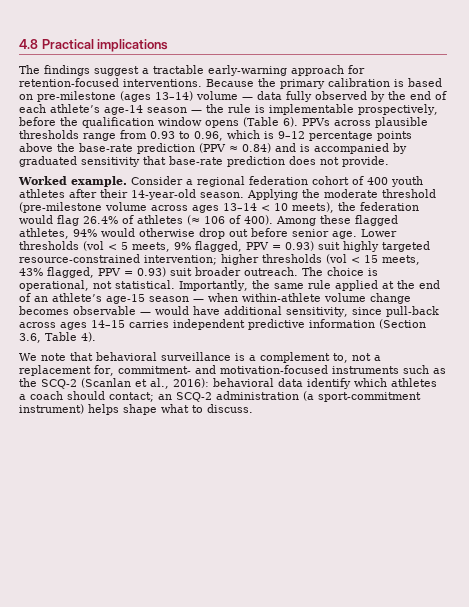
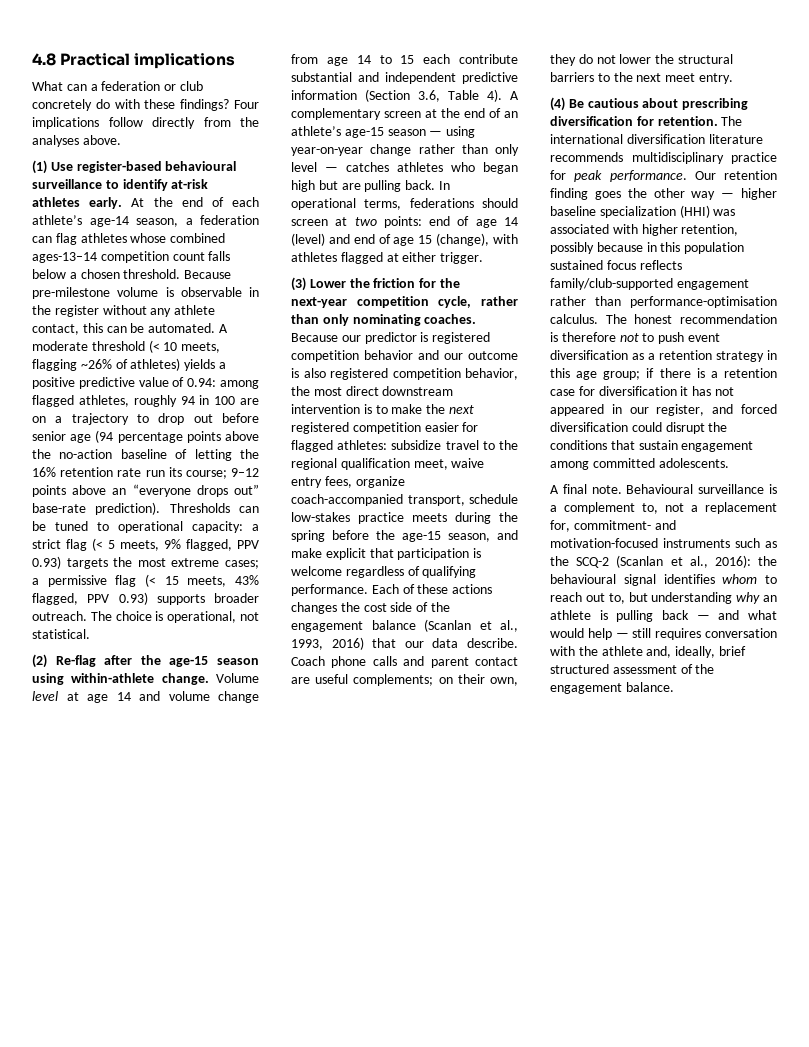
- The findings suggest a tractable early-warning approach for retention-focused interventions. Because the primary calibration is based on pre-milestone (ages 13–14) volume — data fully observed by the end of each athlete’s age-14 season — the rule is implementable prospectively, before the qualification window opens (Table 6). PPVs across plausible thresholds range from 0.93 to 0.96, which is 9–12 percentage points above the base-rate prediction (PPV ≈ 0.84) and is accompanied by graduated sensitivity that base-rate prediction does not provide.
- Worked example. Consider a regional federation cohort of 400 youth athletes after their 14-year-old season. Applying the moderate threshold (pre-milestone volume across ages 13–14 < 10 meets), the federation would flag 26.4% of athletes (≈ 106 of 400). Among these flagged athletes, 94% would otherwise drop out before senior age. Lower thresholds (vol < 5 meets, 9% flagged, PPV = 0.93) suit highly targeted resource-constrained intervention; higher thresholds (vol < 15 meets, 43% flagged, PPV = 0.93) suit broader outreach.
+ What can a federation or club concretely do with these findings? Four implications follow directly from the analyses above.
+ (1) Use register-based behavioural surveillance to identify at-risk athletes early. At the end of each athlete’s age-14 season, a federation can flag athletes whose combined ages-13–14 competition count falls below a chosen threshold. Because pre-milestone volume is observable in the register without any athlete contact, this can be automated. A moderate threshold (< 10 meets, flagging ~26% of athletes) yields a positive predictive value of 0.94: among flagged athletes, roughly 94 in 100 are on a trajectory to drop out before senior age (94 percentage points above the no-action baseline of letting the 16% retention rate run its course; 9–12 points above an “everyone drops out” base-rate prediction). Thresholds can be tuned to operational capacity: a strict flag (< 5 meets, 9% flagged, PPV 0.93) targets the most extreme cases; a permissive flag (< 15 meets, 43% flagged, PPV 0.93) supports broader outreach.
- The choice is operational, not statistical. Importantly, the same rule applied at the end of an athlete’s age-15 season — when within-athlete volume change becomes observable — would have additional sensitivity, since pull-back across ages 14–15 carries independent predictive information (Section 3.6, Table 4).
- We note that behavioral surveillance is a complement to, not a replacement for, commitment- and motivation-focused instruments such as the SCQ-2 (Scanlan et al., 2016): behavioral data identify which athletes a coach should contact; an SCQ-2 administration (a sport-commitment instrument) helps shape what to discuss.
+ The choice is operational, not statistical.
+ (2) Re-flag after the age-15 season using within-athlete change. Volume level at age 14 and volume change from age 14 to 15 each contribute substantial and independent predictive information (Section 3.6, Table 4). A complementary screen at the end of an athlete’s age-15 season — using year-on-year change rather than only level — catches athletes who began high but are pulling back. In operational terms, federations should screen at two points: end of age 14 (level) and end of age 15 (change), with athletes flagged at either trigger.
+ (3) Lower the friction for the next-year competition cycle, rather than only nominating coaches. Because our predictor is registered competition behavior and our outcome is also registered competition behavior, the most direct downstream intervention is to make the next registered competition easier for flagged athletes: subsidize travel to the regional qualification meet, waive entry fees, organize coach-accompanied transport, schedule low-stakes practice meets during the spring before the age-15 season, and make explicit that participation is welcome regardless of qualifying performance. Each of these actions changes the cost side of the engagement balance (Scanlan et al., 1993, 2016) that our data describe. Coach phone calls and parent contact are useful complements; on their own, they do not lower the structural barriers to the next meet entry.
+ (4) Be cautious about prescribing diversification for retention. The international diversification literature recommends multidisciplinary practice for peak performance. Our retention finding goes the other way — higher baseline specialization (HHI) was associated with higher retention, possibly because in this population sustained focus reflects family/club-supported engagement rather than performance-optimisation calculus. The honest recommendation is therefore not to push event diversification as a retention strategy in this age group; if there is a retention case for diversification it has not appeared in our register, and forced diversification could disrupt the conditions that sustain engagement among committed adolescents.
+ A final note. Behavioural surveillance is a complement to, not a replacement for, commitment- and motivation-focused instruments such as the SCQ-2 (Scanlan et al., 2016): the behavioural signal identifies whom to reach out to, but understanding why an athlete is pulling back — and what would help — still requires conversation with the athlete and, ideally, brief structured assessment of the engagement balance.

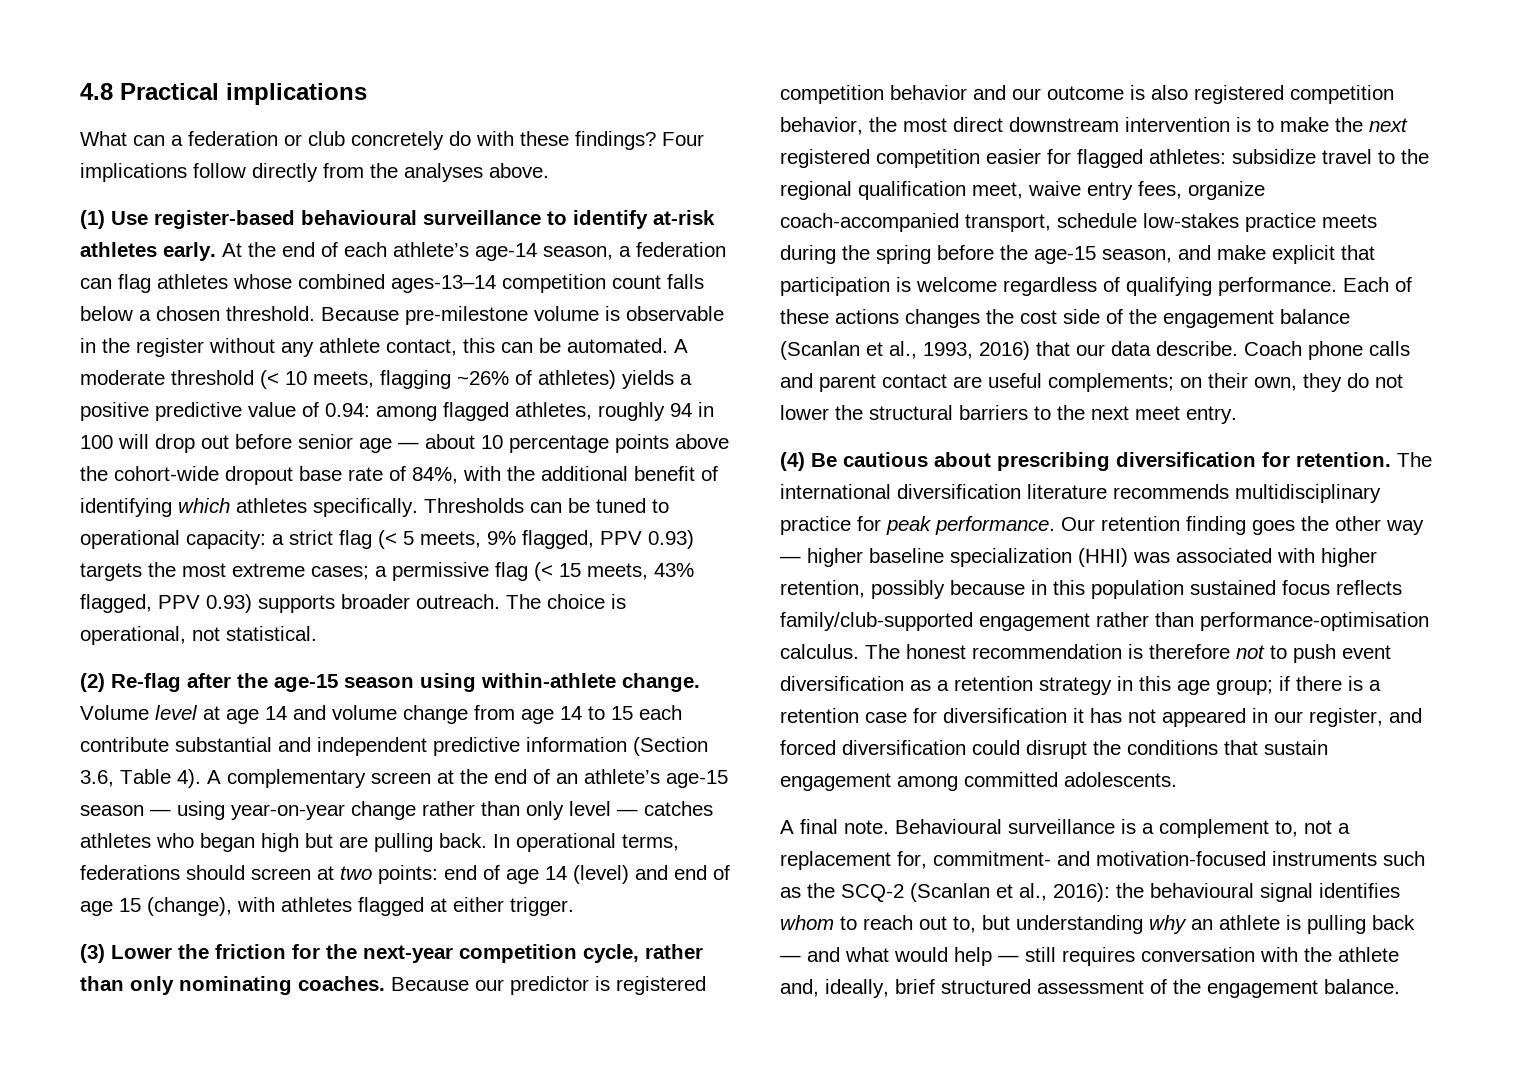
- A moderate threshold (< 10 meets, flagging ~26% of athletes) yields a positive predictive value of 0.94: among flagged athletes, roughly 94 in 100 are on a trajectory to drop out before senior age (94 percentage points above the no-action baseline of letting the 16% retention rate run its course; 9–12 points above an “everyone drops out” base-rate prediction).
+ A moderate threshold (< 10 meets, flagging ~26% of athletes) yields a positive predictive value of 0.94: among flagged athletes, roughly 94 in 100 will drop out before senior age — about 10 percentage points above the cohort-wide dropout base rate of 84%, with the additional benefit of identifying which athletes specifically.

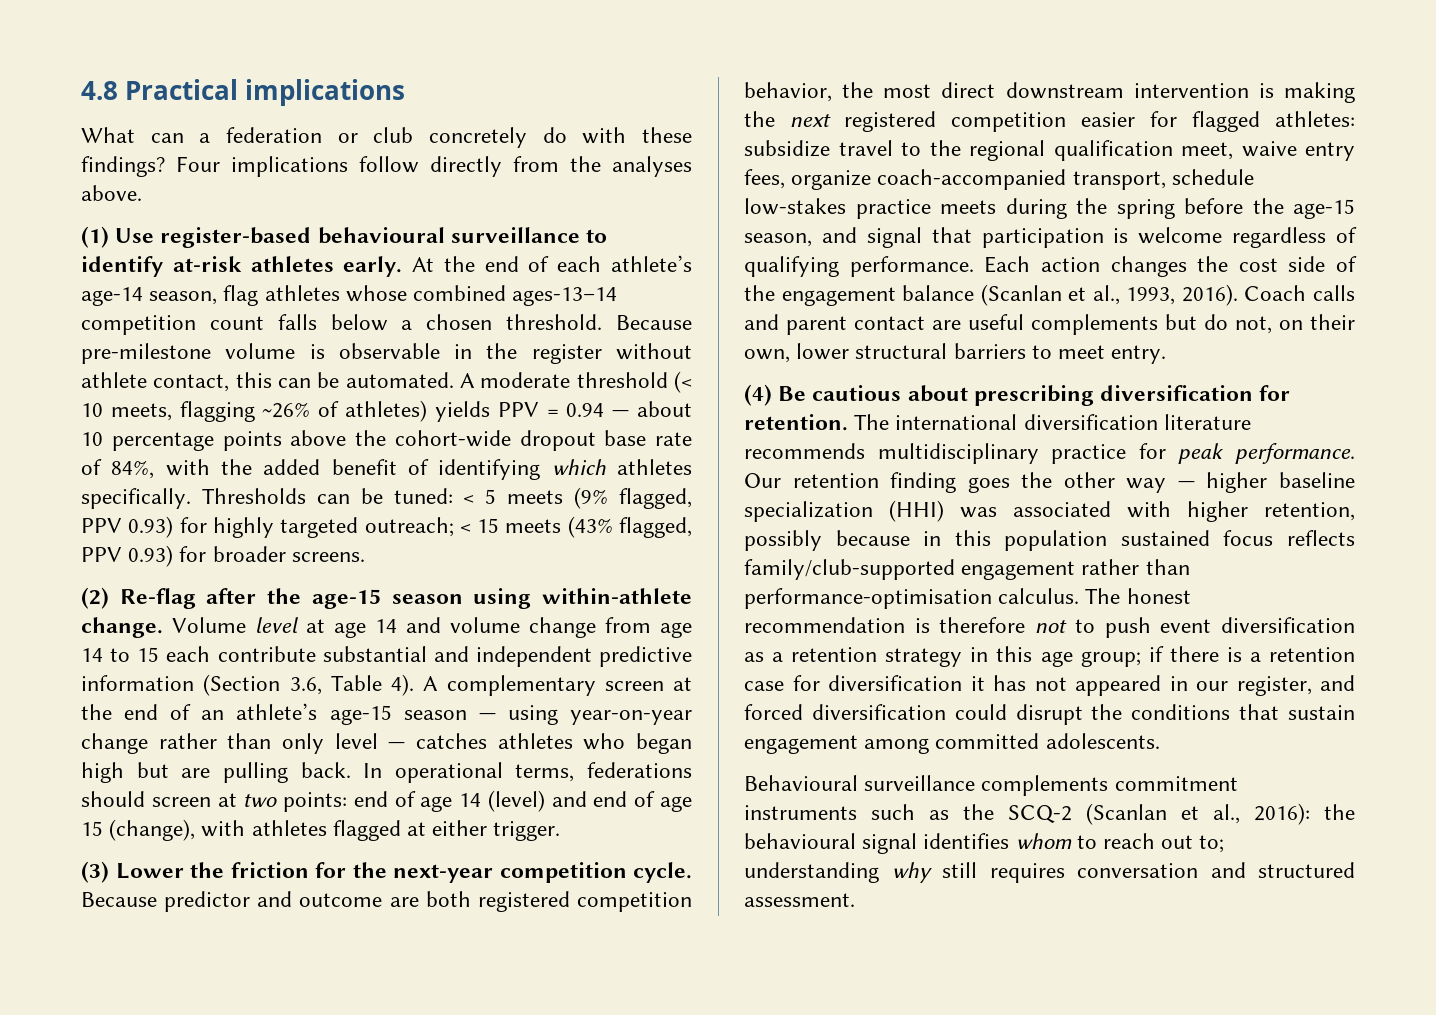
- At the end of each athlete’s age-14 season, a federation can flag athletes whose combined ages-13–14 competition count falls below a chosen threshold.
+ At the end of each athlete’s age-14 season, flag athletes whose combined ages-13–14 competition count falls below a chosen threshold.
- Because pre-milestone volume is observable in the register without any athlete contact, this can be automated.
+ Because pre-milestone volume is observable in the register without athlete contact, this can be automated.
- A moderate threshold (< 10 meets, flagging ~26% of athletes) yields a positive predictive value of 0.94: among flagged athletes, roughly 94 in 100 will drop out before senior age — about 10 percentage points above the cohort-wide dropout base rate of 84%, with the additional benefit of identifying which athletes specifically.
+ A moderate threshold (< 10 meets, flagging ~26% of athletes) yields PPV = 0.94 — about 10 percentage points above the cohort-wide dropout base rate of 84%, with the added benefit of identifying which athletes specifically.
- Thresholds can be tuned to operational capacity: a strict flag (< 5 meets, 9% flagged, PPV 0.93) targets the most extreme cases; a permissive flag (< 15 meets, 43% flagged, PPV 0.93) supports broader outreach. The choice is operational, not statistical.
+ Thresholds can be tuned: < 5 meets (9% flagged, PPV 0.93) for highly targeted outreach; < 15 meets (43% flagged, PPV 0.93) for broader screens.
- (3) Lower the friction for the next-year competition cycle, rather than only nominating coaches. Because our predictor is registered competition behavior and our outcome is also registered competition behavior, the most direct downstream intervention is to make the next registered competition easier for flagged athletes: subsidize travel to the regional qualification meet, waive entry fees, organize coach-accompanied transport, schedule low-stakes practice meets during the spring before the age-15 season, and make explicit that participation is welcome regardless of qualifying performance.
+ (3) Lower the friction for the next-year competition cycle. Because predictor and outcome are both registered competition behavior, the most direct downstream intervention is making the next registered competition easier for flagged athletes: subsidize travel to the regional qualification meet, waive entry fees, organize coach-accompanied transport, schedule low-stakes practice meets during the spring before the age-15 season, and signal that participation is welcome regardless of qualifying performance.
- Each of these actions changes the cost side of the engagement balance (Scanlan et al., 1993, 2016) that our data describe. Coach phone calls and parent contact are useful complements; on their own, they do not lower the structural barriers to the next meet entry.
+ Each action changes the cost side of the engagement balance (Scanlan et al., 1993, 2016). Coach calls and parent contact are useful complements but do not, on their own, lower structural barriers to meet entry.
- A final note. Behavioural surveillance is a complement to, not a replacement for, commitment- and motivation-focused instruments such as the SCQ-2 (Scanlan et al., 2016): the behavioural signal identifies whom to reach out to, but understanding why an athlete is pulling back — and what would help — still requires conversation with the athlete and, ideally, brief structured assessment of the engagement balance.
+ Behavioural surveillance complements commitment instruments such as the SCQ-2 (Scanlan et al., 2016): the behavioural signal identifies whom to reach out to; understanding why still requires conversation and structured assessment.

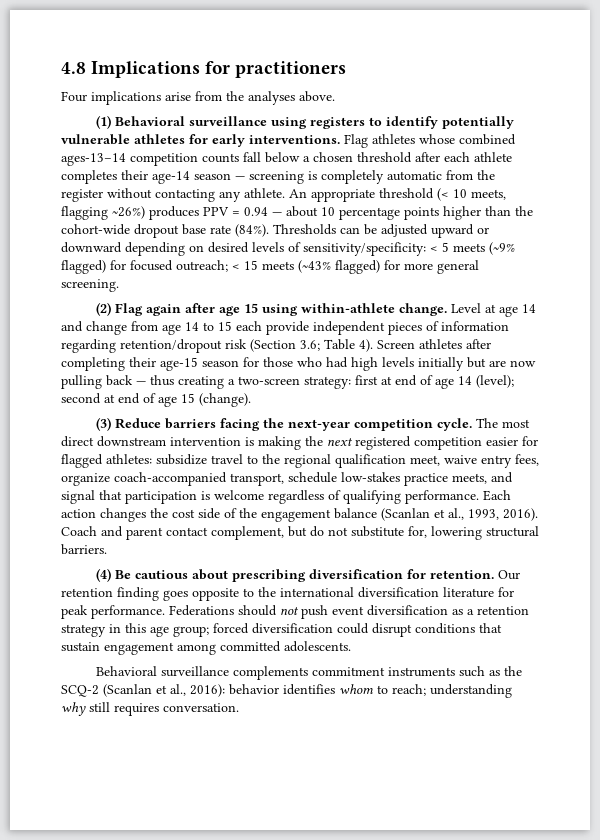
- 4.8 Practical implications
- What can a federation or club concretely do with these findings? Four implications follow directly from the analyses above.
+ 4.8 Implications for practitioners
+ Four implications arise from the analyses above.
- (1) Use register-based behavioural surveillance to identify at-risk athletes early. At the end of each athlete’s age-14 season, flag athletes whose combined ages-13–14 competition count falls below a chosen threshold. Because pre-milestone volume is observable in the register without athlete contact, this can be automated. A moderate threshold (< 10 meets, flagging ~26% of athletes) yields PPV = 0.94 — about 10 percentage points above the cohort-wide dropout base rate of 84%, with the added benefit of identifying which athletes specifically. Thresholds can be tuned: < 5 meets (9% flagged, PPV 0.93) for highly targeted outreach; < 15 meets (43% flagged, PPV 0.93) for broader screens.
- (2) Re-flag after the age-15 season using within-athlete change.
+ (1) Behavioral surveillance using registers to identify potentially vulnerable athletes for early interventions. Flag athletes whose combined ages-13–14 competition counts fall below a chosen threshold after each athlete completes their age-14 season — screening is completely automatic from the register without contacting any athlete. An appropriate threshold (< 10 meets, flagging ~26%) produces PPV = 0.94 — about 10 percentage points higher than the cohort-wide dropout base rate (84%). Thresholds can be adjusted upward or downward depending on desired levels of sensitivity/specificity: < 5 meets (~9% flagged) for focused outreach; < 15 meets (~43% flagged) for more general screening.
+ (2) Flag again after age 15 using within-athlete change.
- Volume level at age 14 and volume change from age 14 to 15 each contribute substantial and independent predictive information (Section 3.6, Table 4). A complementary screen at the end of an athlete’s age-15 season — using year-on-year change rather than only level — catches athletes who began high but are pulling back. In operational terms, federations should screen at two points: end of age 14 (level) and end of age 15 (change), with athletes flagged at either trigger.
- (3) Lower the friction for the next-year competition cycle. Because predictor and outcome are both registered competition behavior, the most direct downstream intervention is making the next registered competition easier for flagged athletes: subsidize travel to the regional qualification meet, waive entry fees, organize coach-accompanied transport, schedule low-stakes practice meets during the spring before the age-15 season, and signal that participation is welcome regardless of qualifying performance.
+ Level at age 14 and change from age 14 to 15 each provide independent pieces of information regarding retention/dropout risk (Section 3.6; Table 4). Screen athletes after completing their age-15 season for those who had high levels initially but are now pulling back — thus creating a two-screen strategy: first at end of age 14 (level); second at end of age 15 (change).
+ (3) Reduce barriers facing the next-year competition cycle. The most direct downstream intervention is making the next registered competition easier for flagged athletes: subsidize travel to the regional qualification meet, waive entry fees, organize coach-accompanied transport, schedule low-stakes practice meets, and signal that participation is welcome regardless of qualifying performance.
- Coach calls and parent contact are useful complements but do not, on their own, lower structural barriers to meet entry.
+ Coach and parent contact complement, but do not substitute for, lowering structural barriers.
- The international diversification literature recommends multidisciplinary practice for peak performance. Our retention finding goes the other way — higher baseline specialization (HHI) was associated with higher retention, possibly because in this population sustained focus reflects family/club-supported engagement rather than performance-optimisation calculus. The honest recommendation is therefore not to push event diversification as a retention strategy in this age group; if there is a retention case for diversification it has not appeared in our register, and forced diversification could disrupt the conditions that sustain engagement among committed adolescents.
+ Our retention finding goes opposite to the international diversification literature for peak performance. Federations should not push event diversification as a retention strategy in this age group; forced diversification could disrupt conditions that sustain engagement among committed adolescents.
- Behavioural surveillance complements commitment instruments such as the SCQ-2 (Scanlan et al., 2016): the behavioural signal identifies whom to reach out to; understanding why still requires conversation and structured assessment.
+ Behavioral surveillance complements commitment instruments such as the SCQ-2 (Scanlan et al., 2016): behavior identifies whom to reach; understanding why still requires conversation.

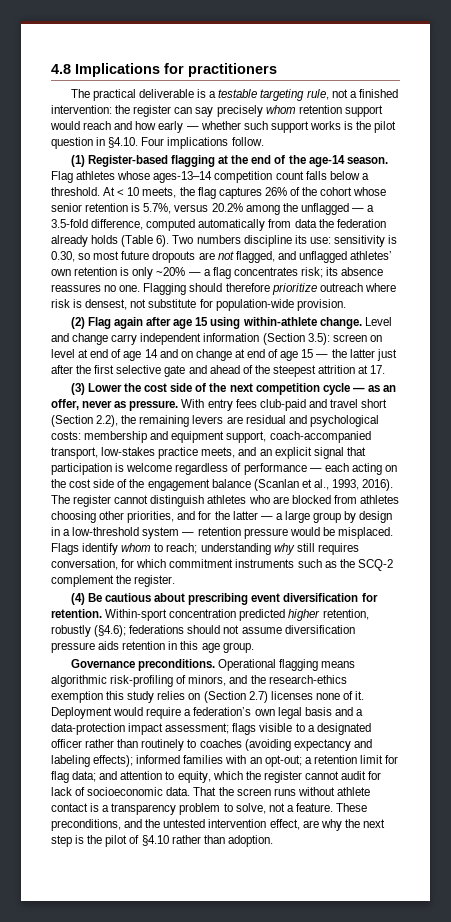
- Four implications arise from the analyses above.
- (1) Behavioral surveillance using registers to identify potentially vulnerable athletes for early interventions.
+ The practical deliverable is a testable targeting rule, not a finished intervention: the register can say precisely whom retention support would reach and how early — whether such support works is the pilot question in §4.10. Four implications follow.
+ (1) Register-based flagging at the end of the age-14 season.
- Flag athletes whose combined ages-13–14 competition counts fall below a chosen threshold after each athlete completes their age-14 season — screening is completely automatic from the register without contacting any athlete. An appropriate threshold (< 10 meets, flagging ~26%) produces PPV = 0.94 — about 10 percentage points higher than the cohort-wide dropout base rate (84%). Thresholds can be adjusted upward or downward depending on desired levels of sensitivity/specificity: < 5 meets (~9% flagged) for focused outreach; < 15 meets (~43% flagged) for more general screening.
+ Flag athletes whose ages-13–14 competition count falls below a threshold. At < 10 meets, the flag captures 26% of the cohort whose senior retention is 5.7%, versus 20.2% among the unflagged — a 3.5-fold difference, computed automatically from data the federation already holds (Table 6). Two numbers discipline its use: sensitivity is 0.30, so most future dropouts are not flagged, and unflagged athletes’ own retention is only ~20% — a flag concentrates risk; its absence reassures no one. Flagging should therefore prioritize outreach where risk is densest, not substitute for population-wide provision.
- Level at age 14 and change from age 14 to 15 each provide independent pieces of information regarding retention/dropout risk (Section 3.6; Table 4). Screen athletes after completing their age-15 season for those who had high levels initially but are now pulling back — thus creating a two-screen strategy: first at end of age 14 (level); second at end of age 15 (change).
- (3) Reduce barriers facing the next-year competition cycle. The most direct downstream intervention is making the next registered competition easier for flagged athletes: subsidize travel to the regional qualification meet, waive entry fees, organize coach-accompanied transport, schedule low-stakes practice meets, and signal that participation is welcome regardless of qualifying performance. Each action changes the cost side of the engagement balance (Scanlan et al., 1993, 2016).
+ Level and change carry independent information (Section 3.5): screen on level at end of age 14 and on change at end of age 15 — the latter just after the first selective gate and ahead of the steepest attrition at 17.
+ (3) Lower the cost side of the next competition cycle — as an offer, never as pressure. With entry fees club-paid and travel short (Section 2.2), the remaining levers are residual and psychological costs: membership and equipment support, coach-accompanied transport, low-stakes practice meets, and an explicit signal that participation is welcome regardless of performance — each acting on the cost side of the engagement balance (Scanlan et al., 1993, 2016).
- Coach and parent contact complement, but do not substitute for, lowering structural barriers.
- (4) Be cautious about prescribing diversification for retention. Our retention finding goes opposite to the international diversification literature for peak performance. Federations should not push event diversification as a retention strategy in this age group; forced diversification could disrupt conditions that sustain engagement among committed adolescents.
- Behavioral surveillance complements commitment instruments such as the SCQ-2 (Scanlan et al., 2016): behavior identifies whom to reach; understanding why still requires conversation.
+ The register cannot distinguish athletes who are blocked from athletes choosing other priorities, and for the latter — a large group by design in a low-threshold system — retention pressure would be misplaced. Flags identify whom to reach; understanding why still requires conversation, for which commitment instruments such as the SCQ-2 complement the register.
+ (4) Be cautious about prescribing event diversification for retention. Within-sport concentration predicted higher retention, robustly (§4.6); federations should not assume diversification pressure aids retention in this age group.
+ Governance preconditions. Operational flagging means algorithmic risk-profiling of minors, and the research-ethics exemption this study relies on (Section 2.7) licenses none of it. Deployment would require a federation’s own legal basis and a data-protection impact assessment; flags visible to a designated officer rather than routinely to coaches (avoiding expectancy and labeling effects); informed families with an opt-out; a retention limit for flag data; and attention to equity, which the register cannot audit for lack of socioeconomic data. That the screen runs without athlete contact is a transparency problem to solve, not a feature. These preconditions, and the untested intervention effect, are why the next step is the pilot of §4.10 rather than adoption.

